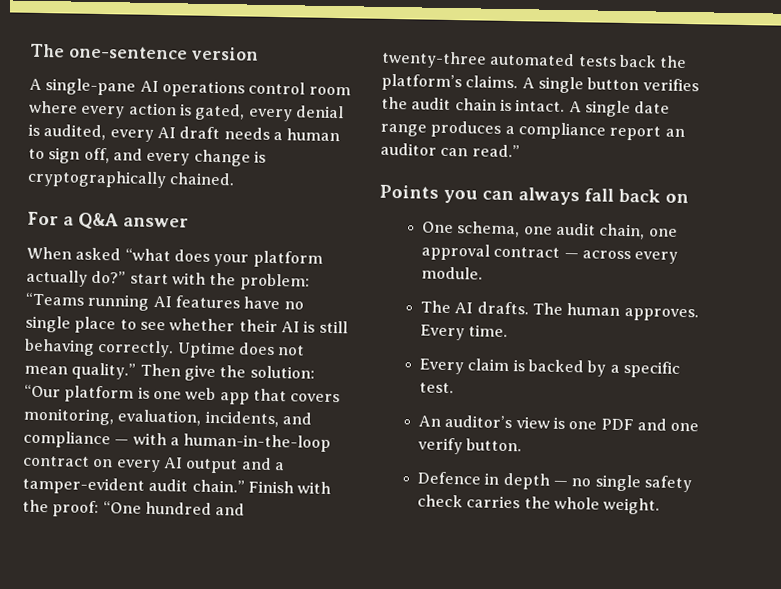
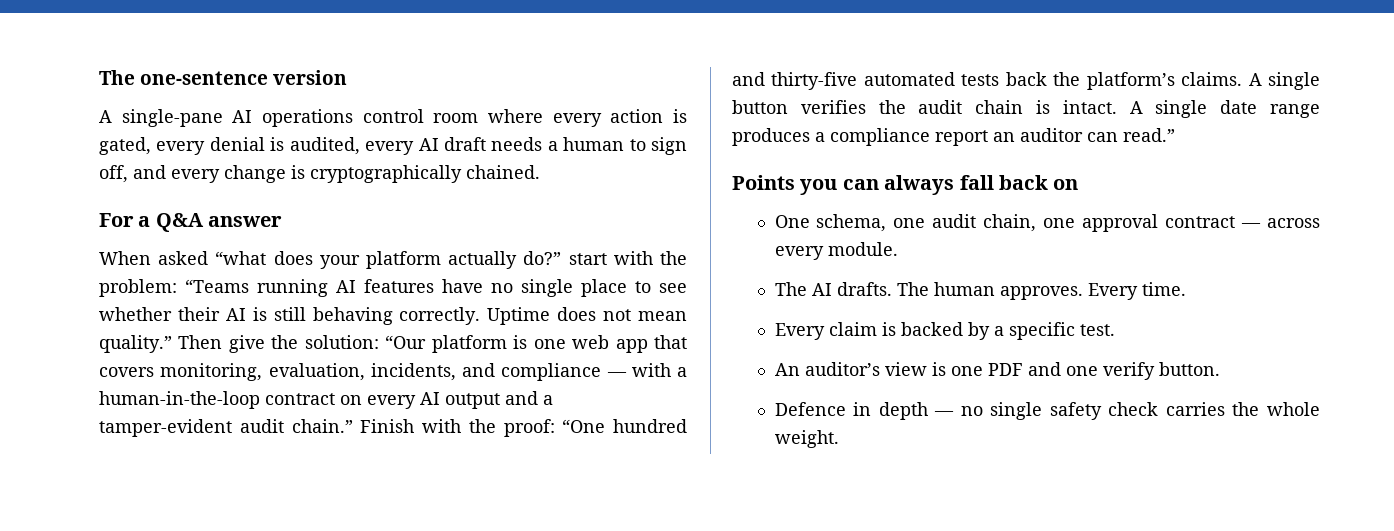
- Finish with the proof: “One hundred and twenty-three automated tests back the platform’s claims.
+ Finish with the proof: “One hundred and thirty-five automated tests back the platform’s claims.

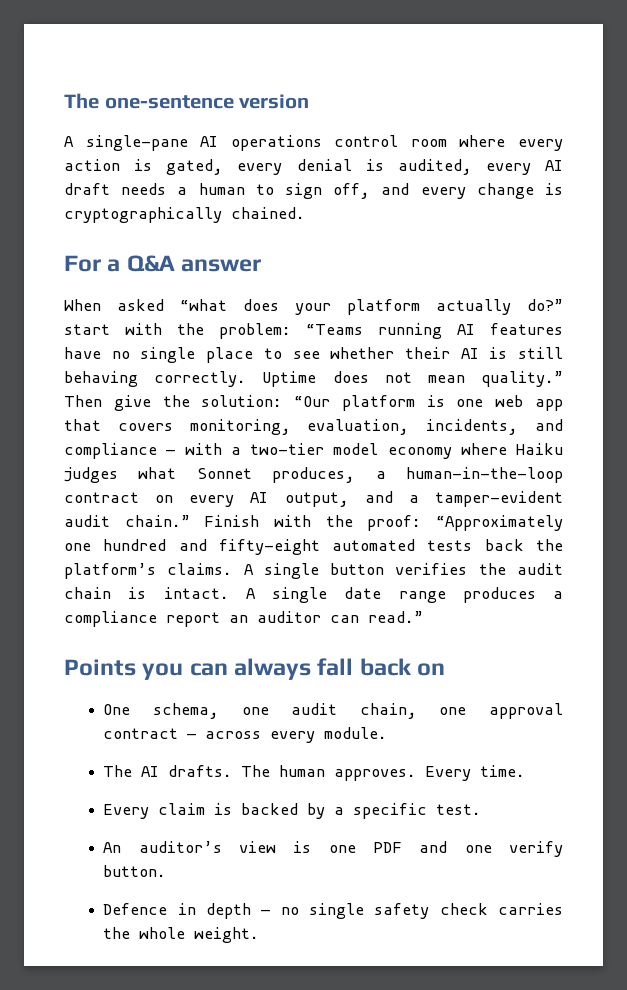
- Then give the solution: “Our platform is one web app that covers monitoring, evaluation, incidents, and compliance — with a human-in-the-loop contract on every AI output and a tamper-evident audit chain.”
+ Then give the solution: “Our platform is one web app that covers monitoring, evaluation, incidents, and compliance — with a two-tier model economy where Haiku judges what Sonnet produces, a human-in-the-loop contract on every AI output, and a tamper-evident audit chain.”
- Finish with the proof: “One hundred and thirty-five automated tests back the platform’s claims.
+ Finish with the proof: “Approximately one hundred and fifty-eight automated tests back the platform’s claims.

